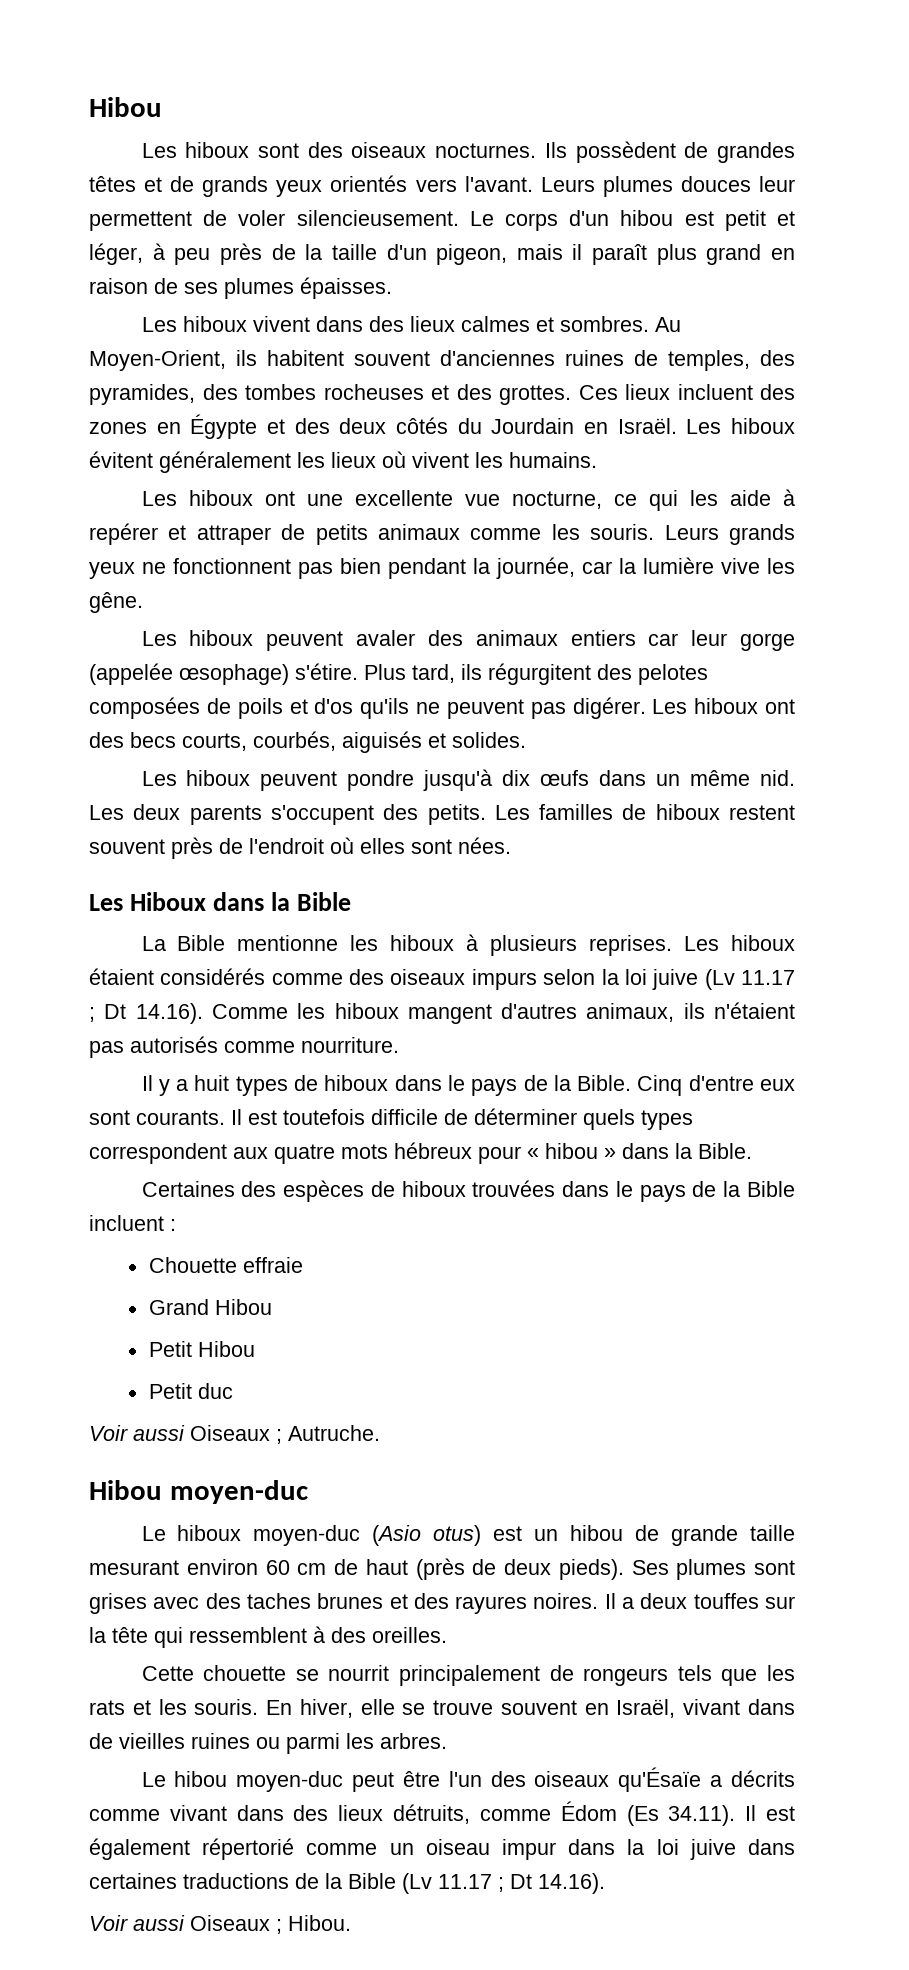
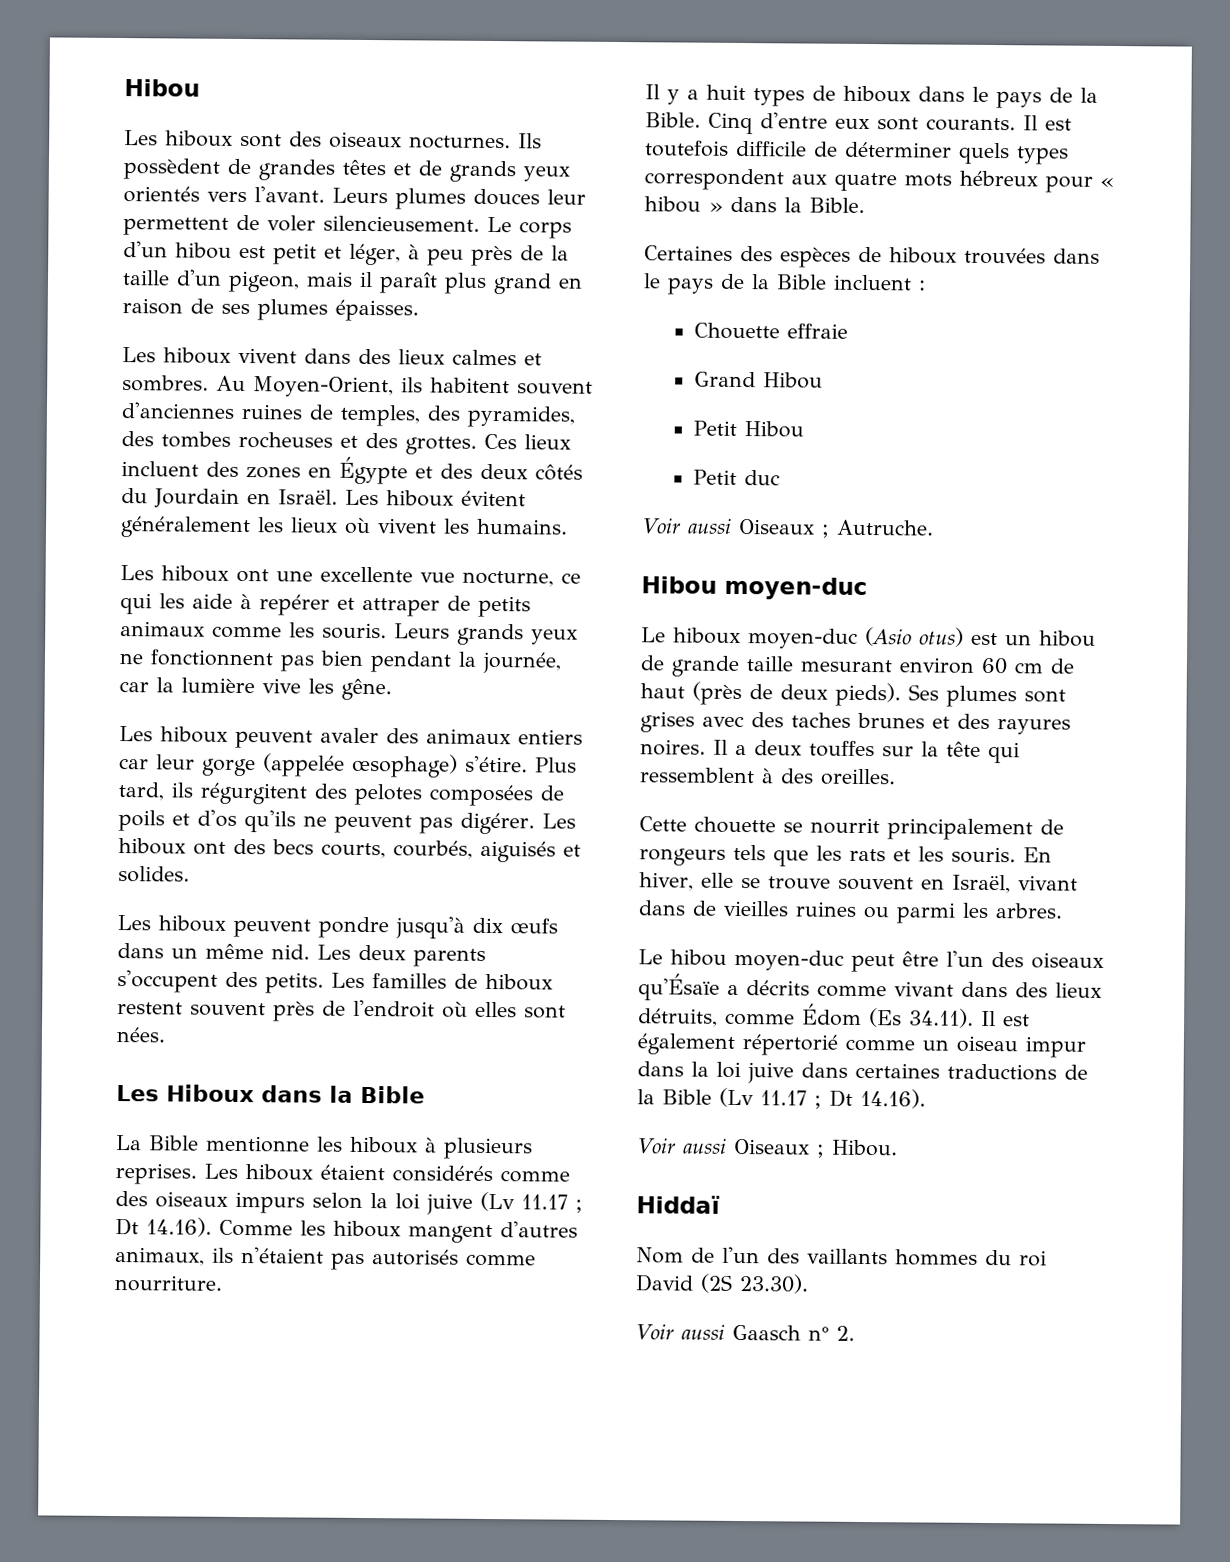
+ Hiddaï
+ Nom de l'un des vaillants hommes du roi David (2S 23.30).
+ Voir aussi Gaasch n° 2.

